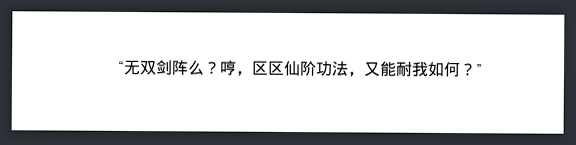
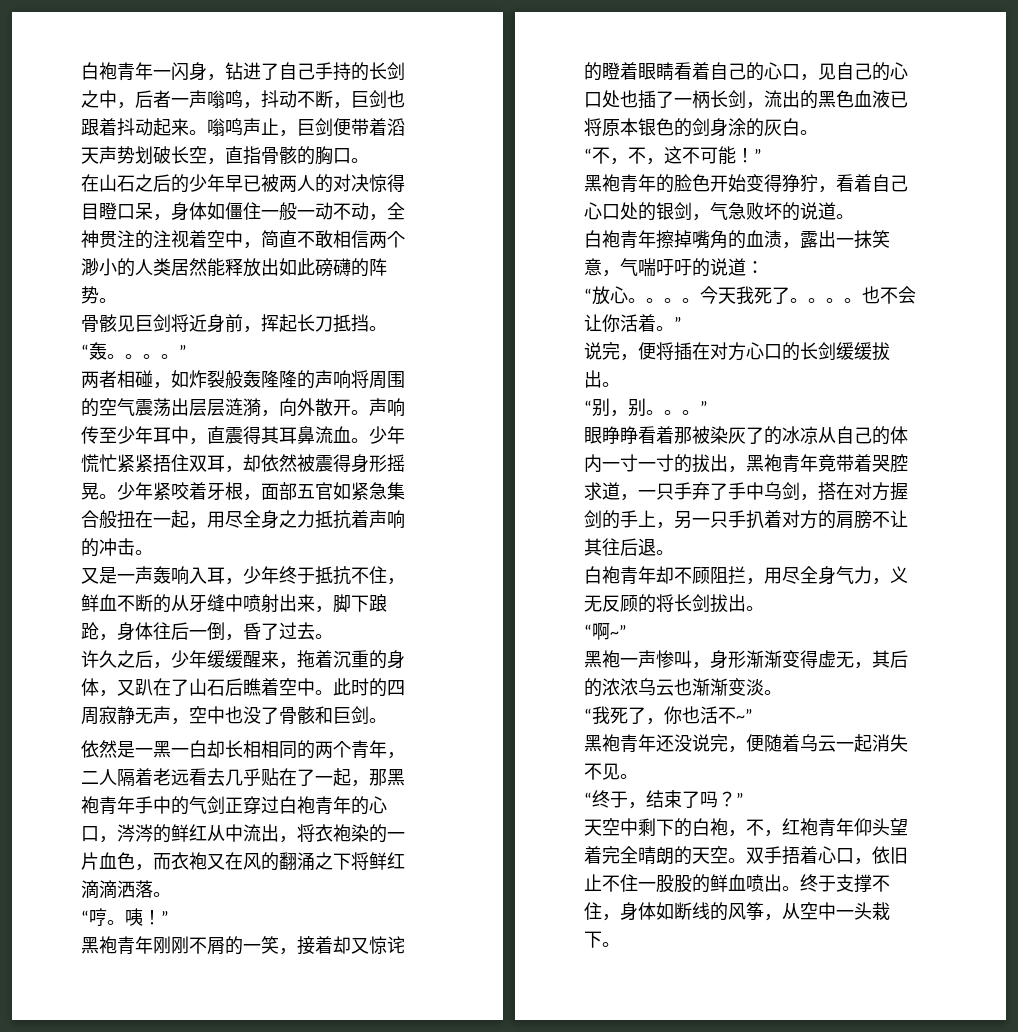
- “无双剑阵么？哼，区区仙阶功法，又能耐我如何？”
+ 白袍青年一闪身，钻进了自己手持的长剑之中，后者一声嗡鸣，抖动不断，巨剑也跟着抖动起来。嗡鸣声止，巨剑便带着滔天声势划破长空，直指骨骸的胸口。
+ 在山石之后的少年早已被两人的对决惊得目瞪口呆，身体如僵住一般一动不动，全神贯注的注视着空中，简直不敢相信两个渺小的人类居然能释放出如此磅礴的阵势。
+ 骨骸见巨剑将近身前，挥起长刀抵挡。
+ “轰。。。。”
+ 两者相碰，如炸裂般轰隆隆的声响将周围的空气震荡出层层涟漪，向外散开。声响传至少年耳中，直震得其耳鼻流血。少年慌忙紧紧捂住双耳，却依然被震得身形摇晃。少年紧咬着牙根，面部五官如紧急集合般扭在一起，用尽全身之力抵抗着声响的冲击。
+ 又是一声轰响入耳，少年终于抵抗不住，鲜血不断的从牙缝中喷射出来，脚下踉跄，身体往后一倒，昏了过去。
+ 许久之后，少年缓缓醒来，拖着沉重的身体，又趴在了山石后瞧着空中。此时的四周寂静无声，空中也没了骨骸和巨剑。
+ 依然是一黑一白却长相相同的两个青年，二人隔着老远看去几乎贴在了一起，那黑袍青年手中的气剑正穿过白袍青年的心口，涔涔的鲜红从中流出，将衣袍染的一片血色，而衣袍又在风的翻涌之下将鲜红滴滴洒落。
+ “哼。咦！”
+ 黑袍青年刚刚不屑的一笑，接着却又惊诧的瞪着眼睛看着自己的心口，见自己的心口处也插了一柄长剑，流出的黑色血液已将原本银色的剑身涂的灰白。
+ “不，不，这不可能！”
+ 黑袍青年的脸色开始变得狰狞，看着自己心口处的银剑，气急败坏的说道。
+ 白袍青年擦掉嘴角的血渍，露出一抹笑意，气喘吁吁的说道：
+ “放心。。。。今天我死了。。。。也不会让你活着。”
+ 说完，便将插在对方心口的长剑缓缓拔出。
+ “别，别。。。”
+ 眼睁睁看着那被染灰了的冰凉从自己的体内一寸一寸的拔出，黑袍青年竟带着哭腔求道，一只手弃了手中乌剑，搭在对方握剑的手上，另一只手扒着对方的肩膀不让其往后退。
+ 白袍青年却不顾阻拦，用尽全身气力，义无反顾的将长剑拔出。
+ “啊~”
+ 黑袍一声惨叫，身形渐渐变得虚无，其后的浓浓乌云也渐渐变淡。
+ “我死了，你也活不~”
+ 黑袍青年还没说完，便随着乌云一起消失不见。
+ “终于，结束了吗？”
+ 天空中剩下的白袍，不，红袍青年仰头望着完全晴朗的天空。双手捂着心口，依旧止不住一股股的鲜血喷出。终于支撑不住，身体如断线的风筝，从空中一头栽下。

